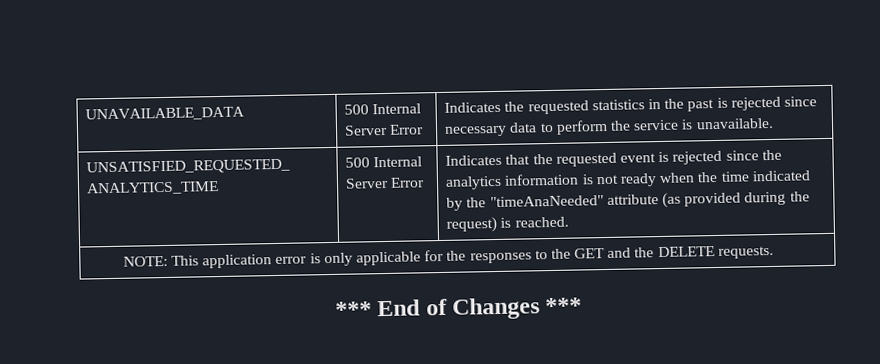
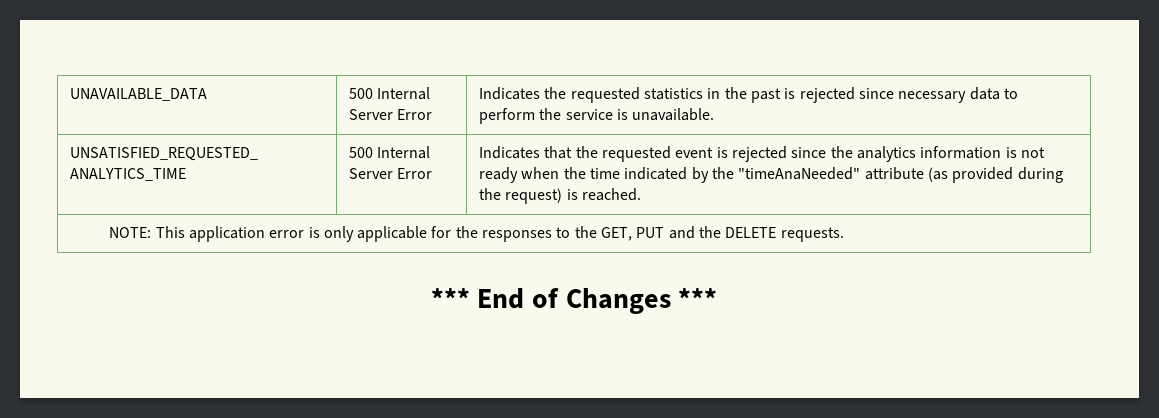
- NOTE: This application error is only applicable for the responses to the GET and the DELETE requests.
+ NOTE: This application error is only applicable for the responses to the GET, PUT and the DELETE requests.

